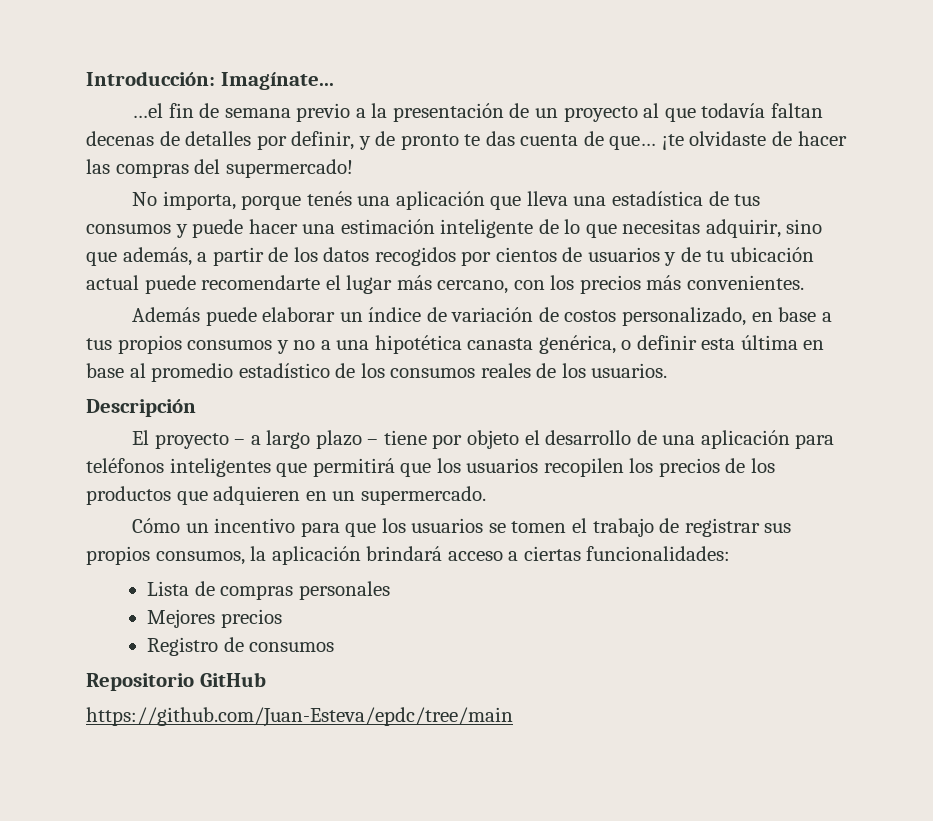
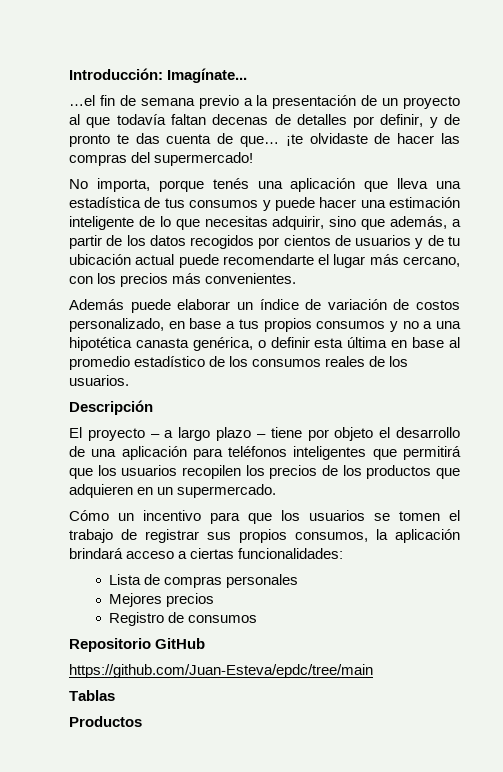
+ Tablas
+ Productos

